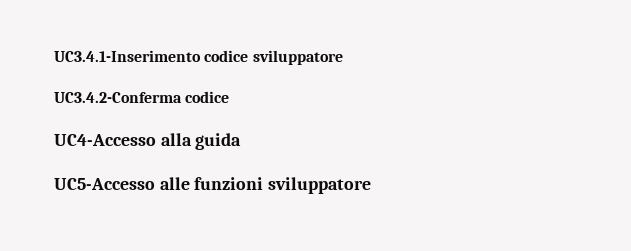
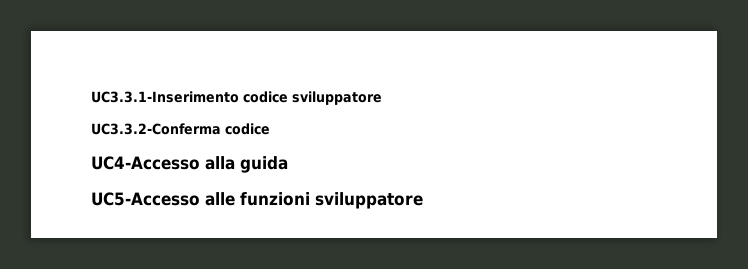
- UC3.4.1-Inserimento codice sviluppatore
+ UC3.3.1-Inserimento codice sviluppatore
- UC3.4.2-Conferma codice
+ UC3.3.2-Conferma codice

